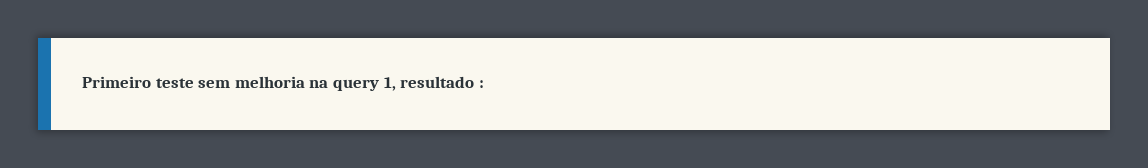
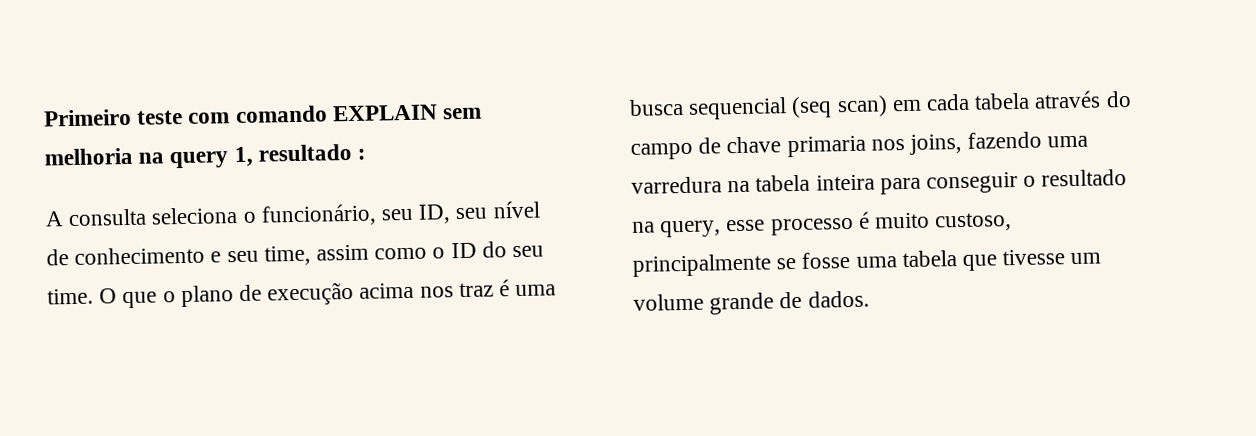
- Primeiro teste sem melhoria na query 1, resultado :
+ Primeiro teste com comando EXPLAIN sem melhoria na query 1, resultado :
+ A consulta seleciona o funcionário, seu ID, seu nível de conhecimento e seu time, assim como o ID do seu time. O que o plano de execução acima nos traz é uma busca sequencial (seq scan) em cada tabela através do campo de chave primaria nos joins, fazendo uma varredura na tabela inteira para conseguir o resultado na query, esse processo é muito custoso, principalmente se fosse uma tabela que tivesse um volume grande de dados.

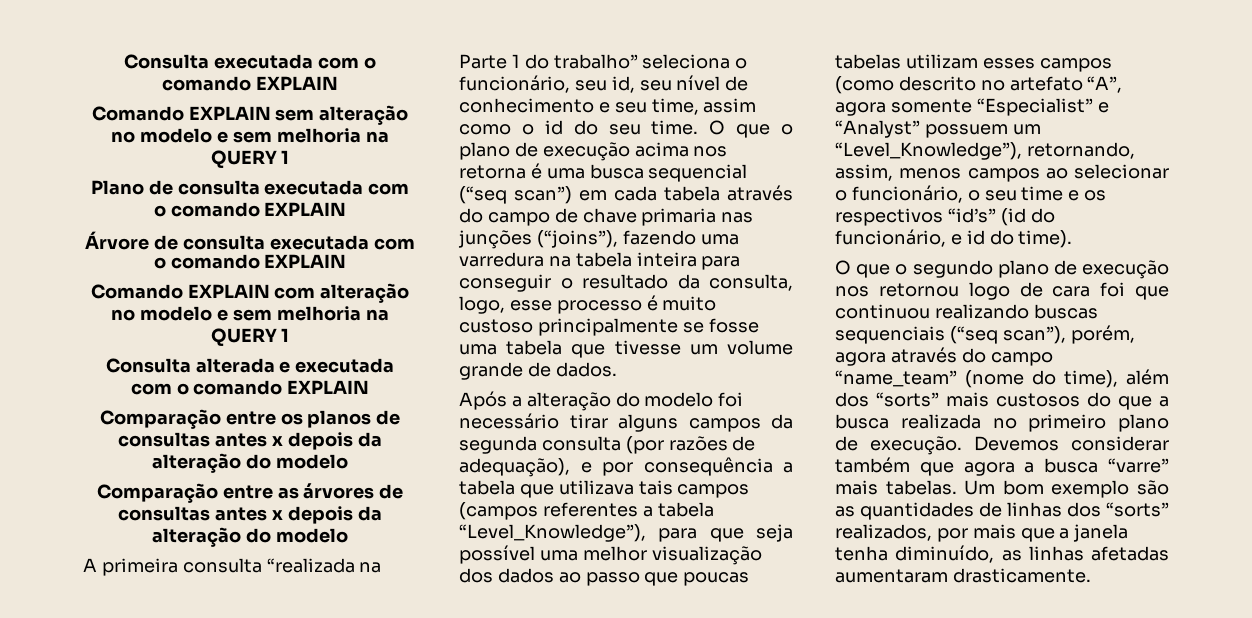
- Primeiro teste com comando EXPLAIN sem melhoria na query 1, resultado :
- A consulta seleciona o funcionário, seu ID, seu nível de conhecimento e seu time, assim como o ID do seu time.
+ Consulta executada com o comando EXPLAIN
+ Comando EXPLAIN sem alteração no modelo e sem melhoria na QUERY 1
+ Plano de consulta executada com o comando EXPLAIN
+ Árvore de consulta executada com o comando EXPLAIN
+ Comando EXPLAIN com alteração no modelo e sem melhoria na QUERY 1
+ Consulta alterada e executada com o comando EXPLAIN
+ Comparação entre os planos de consultas antes x depois da alteração do modelo
+ Comparação entre as árvores de consultas antes x depois da alteração do modelo
+ A primeira consulta “realizada na Parte 1 do trabalho” seleciona o funcionário, seu id, seu nível de conhecimento e seu time, assim como o id do seu time.
- O que o plano de execução acima nos traz é uma busca sequencial (seq scan) em cada tabela através do campo de chave primaria nos joins, fazendo uma varredura na tabela inteira para conseguir o resultado na query, esse processo é muito custoso, principalmente se fosse uma tabela que tivesse um volume grande de dados.
+ O que o plano de execução acima nos retorna é uma busca sequencial (“seq scan”) em cada tabela através do campo de chave primaria nas junções (“joins”), fazendo uma varredura na tabela inteira para conseguir o resultado da consulta, logo, esse processo é muito custoso principalmente se fosse uma tabela que tivesse um volume grande de dados.
+ Após a alteração do modelo foi necessário tirar alguns campos da segunda consulta (por razões de adequação), e por consequência a tabela que utilizava tais campos (campos referentes a tabela “Level_Knowledge”), para que seja possível uma melhor visualização dos dados ao passo que poucas tabelas utilizam esses campos (como descrito no artefato “A”, agora somente “Especialist” e “Analyst” possuem um “Level_Knowledge”), retornando, assim, menos campos ao selecionar o funcionário, o seu time e os respectivos “id’s” (id do funcionário, e id do time).
+ O que o segundo plano de execução nos retornou logo de cara foi que continuou realizando buscas sequenciais (“seq scan”), porém, agora através do campo “name_team” (nome do time), além dos “sorts” mais custosos do que a busca realizada no primeiro plano de execução. Devemos considerar também que agora a busca “varre” mais tabelas. Um bom exemplo são as quantidades de linhas dos “sorts” realizados, por mais que a janela tenha diminuído, as linhas afetadas aumentaram drasticamente.

